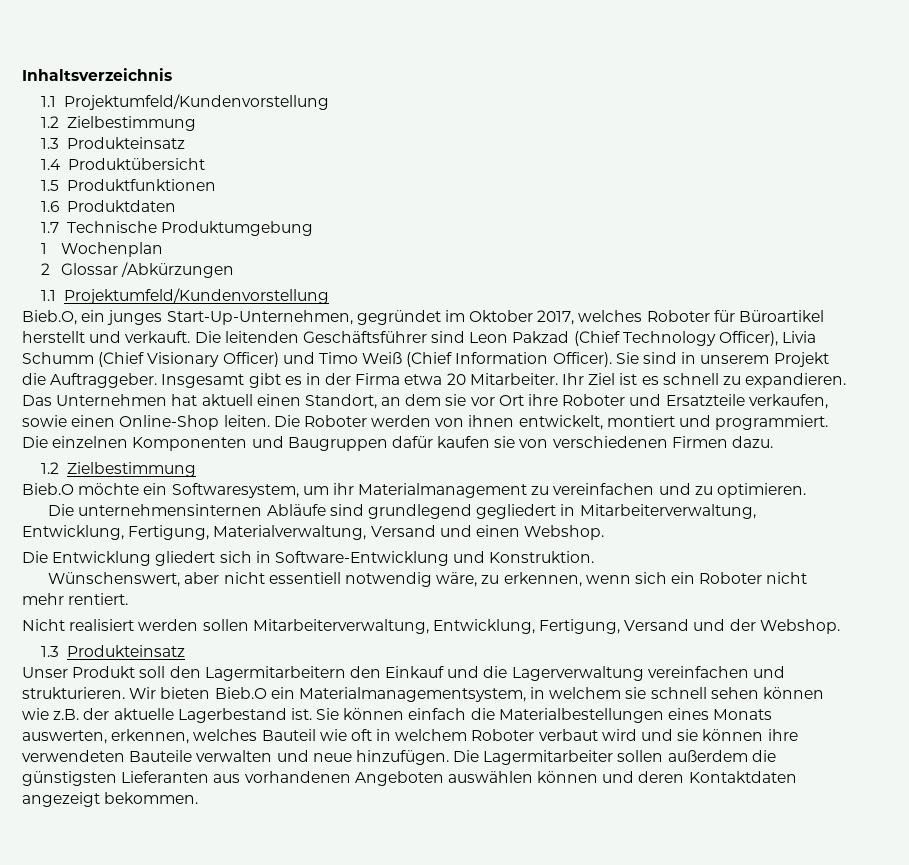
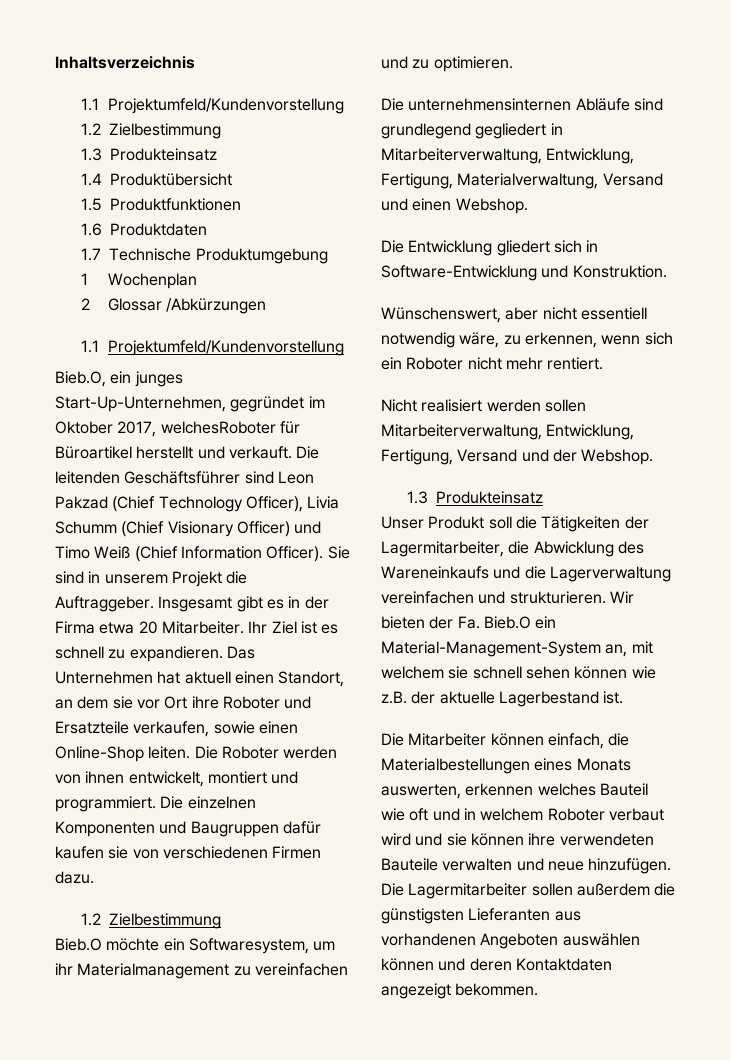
- Bieb.O, ein junges Start-Up-Unternehmen, gegründet im Oktober 2017, welches Roboter für Büroartikel herstellt und verkauft.
+ Bieb.O, ein junges Start-Up-Unternehmen, gegründet im Oktober 2017, welchesRoboter für Büroartikel herstellt und verkauft.
- Unser Produkt soll den Lagermitarbeitern den Einkauf und die Lagerverwaltung vereinfachen und strukturieren.
+ Unser Produkt soll die Tätigkeiten der Lagermitarbeiter, die Abwicklung des Wareneinkaufs und die Lagerverwaltung vereinfachen und strukturieren.
- Wir bieten Bieb.O ein Materialmanagementsystem, in welchem sie schnell sehen können wie z.B. der aktuelle Lagerbestand ist. Sie können einfach die Materialbestellungen eines Monats auswerten, erkennen, welches Bauteil wie oft in welchem Roboter verbaut wird und sie können ihre verwendeten Bauteile verwalten und neue hinzufügen.
+ Wir bieten der Fa. Bieb.O ein Material-Management-System an, mit welchem sie schnell sehen können wie z.B. der aktuelle Lagerbestand ist.
+ Die Mitarbeiter können einfach, die Materialbestellungen eines Monats auswerten, erkennen welches Bauteil wie oft und in welchem Roboter verbaut wird und sie können ihre verwendeten Bauteile verwalten und neue hinzufügen.

